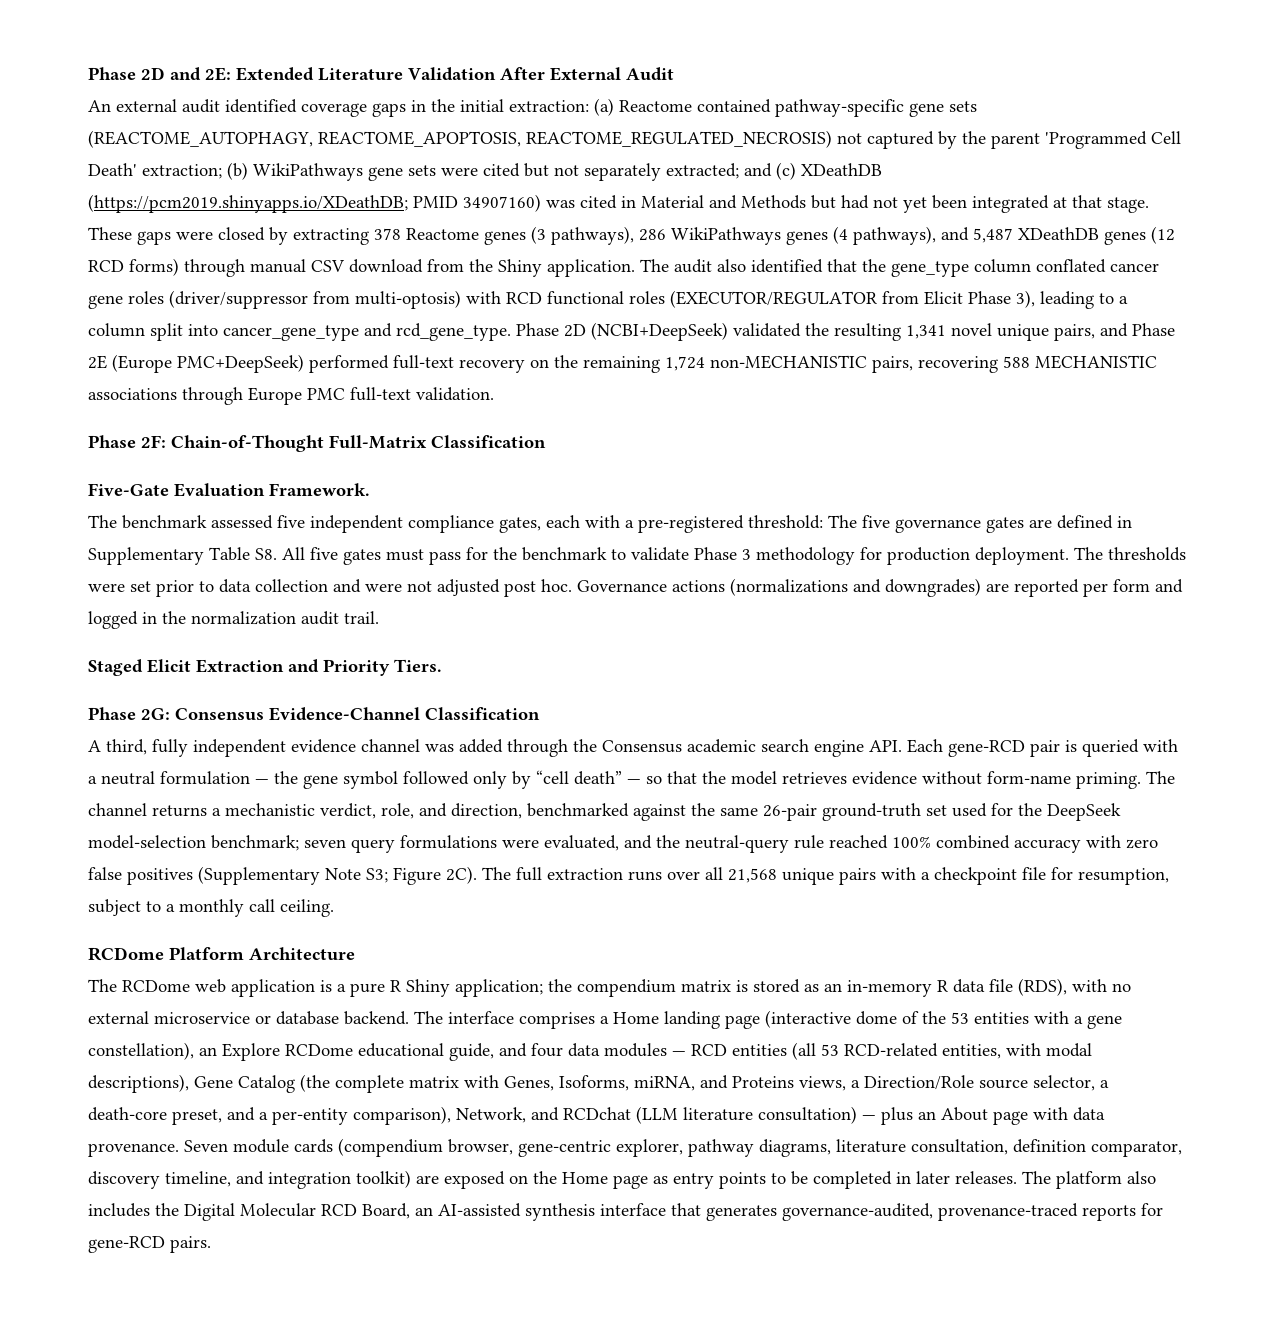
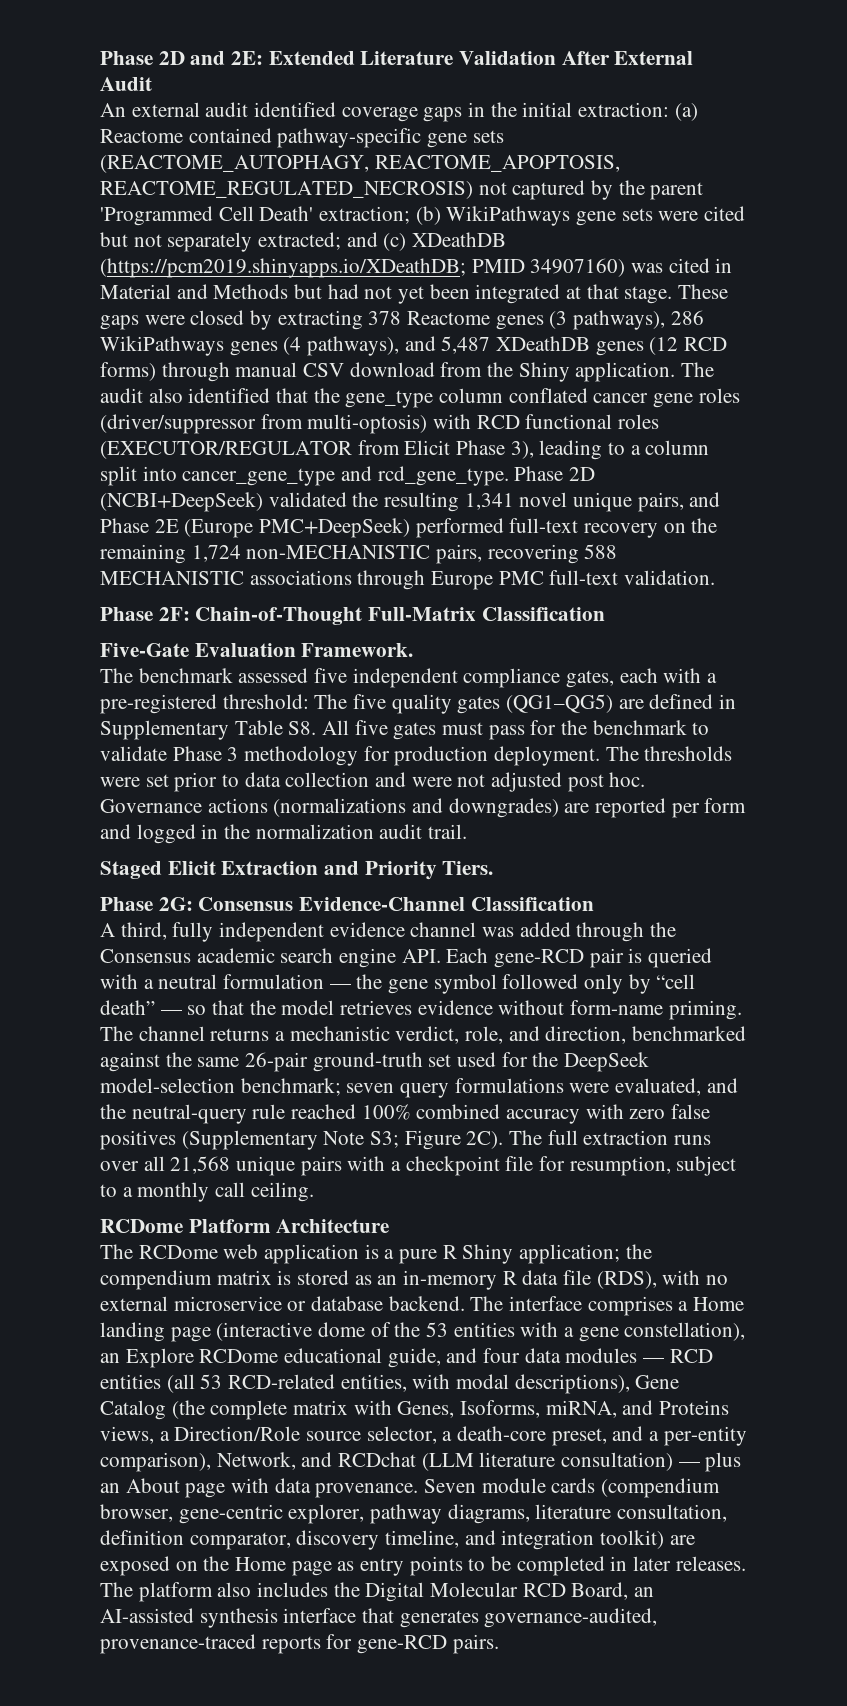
- The benchmark assessed five independent compliance gates, each with a pre-registered threshold: The five governance gates are defined in Supplementary Table S8. All five gates must pass for the benchmark to validate Phase 3 methodology for production deployment.
+ The benchmark assessed five independent compliance gates, each with a pre-registered threshold: The five quality gates (QG1–QG5) are defined in Supplementary Table S8. All five gates must pass for the benchmark to validate Phase 3 methodology for production deployment.

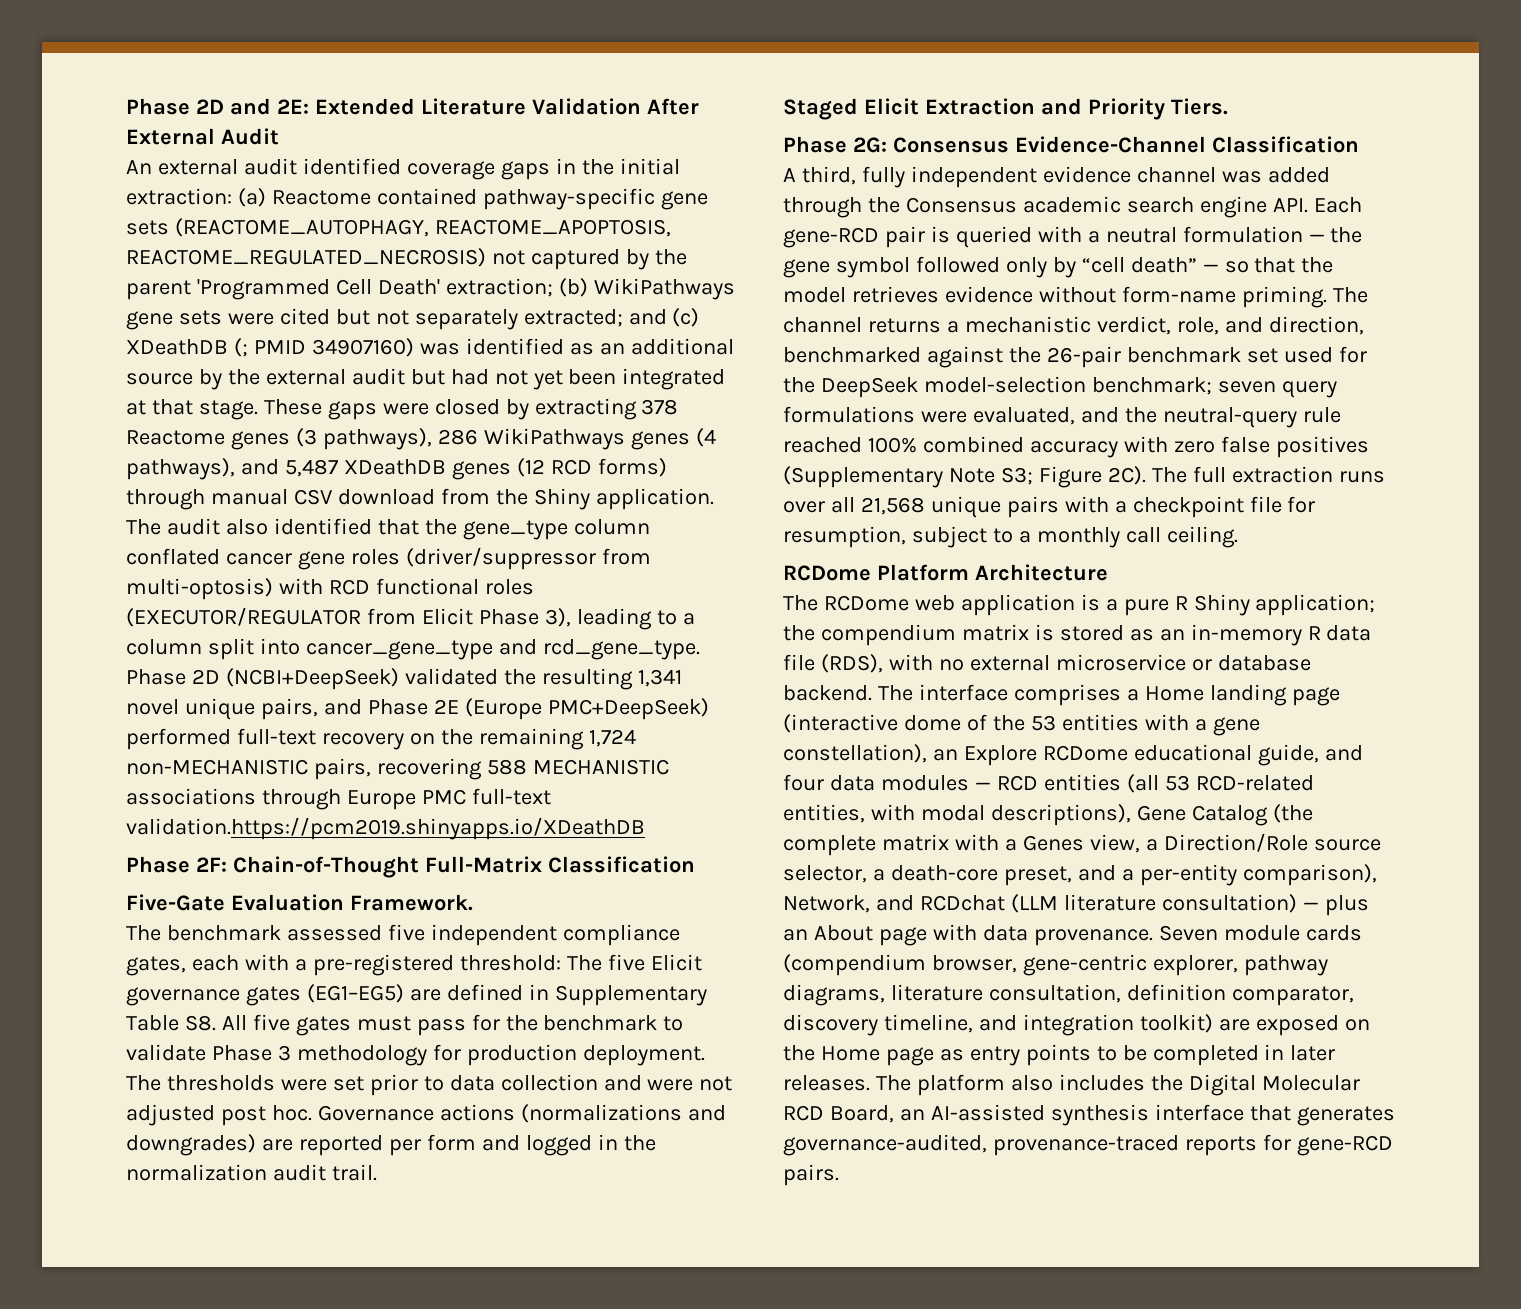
- An external audit identified coverage gaps in the initial extraction: (a) Reactome contained pathway-specific gene sets (REACTOME_AUTOPHAGY, REACTOME_APOPTOSIS, REACTOME_REGULATED_NECROSIS) not captured by the parent 'Programmed Cell Death' extraction; (b) WikiPathways gene sets were cited but not separately extracted; and (c) XDeathDB (https://pcm2019.shinyapps.io/XDeathDB; PMID 34907160) was cited in Material and Methods but had not yet been integrated at that stage.
+ An external audit identified coverage gaps in the initial extraction: (a) Reactome contained pathway-specific gene sets (REACTOME_AUTOPHAGY, REACTOME_APOPTOSIS, REACTOME_REGULATED_NECROSIS) not captured by the parent 'Programmed Cell Death' extraction; (b) WikiPathways gene sets were cited but not separately extracted; and (c) XDeathDB (; PMID 34907160) was identified as an additional source by the external audit but had not yet been integrated at that stage.
- Phase 2D (NCBI+DeepSeek) validated the resulting 1,341 novel unique pairs, and Phase 2E (Europe PMC+DeepSeek) performed full-text recovery on the remaining 1,724 non-MECHANISTIC pairs, recovering 588 MECHANISTIC associations through Europe PMC full-text validation.
+ Phase 2D (NCBI+DeepSeek) validated the resulting 1,341 novel unique pairs, and Phase 2E (Europe PMC+DeepSeek) performed full-text recovery on the remaining 1,724 non-MECHANISTIC pairs, recovering 588 MECHANISTIC associations through Europe PMC full-text validation.https://pcm2019.shinyapps.io/XDeathDB
- The benchmark assessed five independent compliance gates, each with a pre-registered threshold: The five quality gates (QG1–QG5) are defined in Supplementary Table S8. All five gates must pass for the benchmark to validate Phase 3 methodology for production deployment.
+ The benchmark assessed five independent compliance gates, each with a pre-registered threshold: The five Elicit governance gates (EG1–EG5) are defined in Supplementary Table S8. All five gates must pass for the benchmark to validate Phase 3 methodology for production deployment.
- The channel returns a mechanistic verdict, role, and direction, benchmarked against the same 26-pair ground-truth set used for the DeepSeek model-selection benchmark; seven query formulations were evaluated, and the neutral-query rule reached 100% combined accuracy with zero false positives (Supplementary Note S3; Figure 2C).
+ The channel returns a mechanistic verdict, role, and direction, benchmarked against the 26-pair benchmark set used for the DeepSeek model-selection benchmark; seven query formulations were evaluated, and the neutral-query rule reached 100% combined accuracy with zero false positives (Supplementary Note S3; Figure 2C).
- The interface comprises a Home landing page (interactive dome of the 53 entities with a gene constellation), an Explore RCDome educational guide, and four data modules — RCD entities (all 53 RCD-related entities, with modal descriptions), Gene Catalog (the complete matrix with Genes, Isoforms, miRNA, and Proteins views, a Direction/Role source selector, a death-core preset, and a per-entity comparison), Network, and RCDchat (LLM literature consultation) — plus an About page with data provenance.
+ The interface comprises a Home landing page (interactive dome of the 53 entities with a gene constellation), an Explore RCDome educational guide, and four data modules — RCD entities (all 53 RCD-related entities, with modal descriptions), Gene Catalog (the complete matrix with a Genes view, a Direction/Role source selector, a death-core preset, and a per-entity comparison), Network, and RCDchat (LLM literature consultation) — plus an About page with data provenance.

